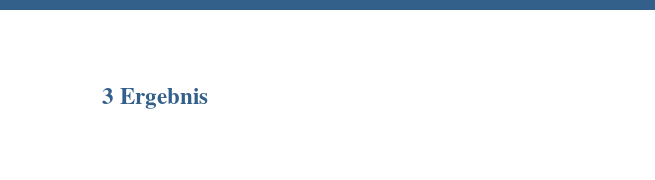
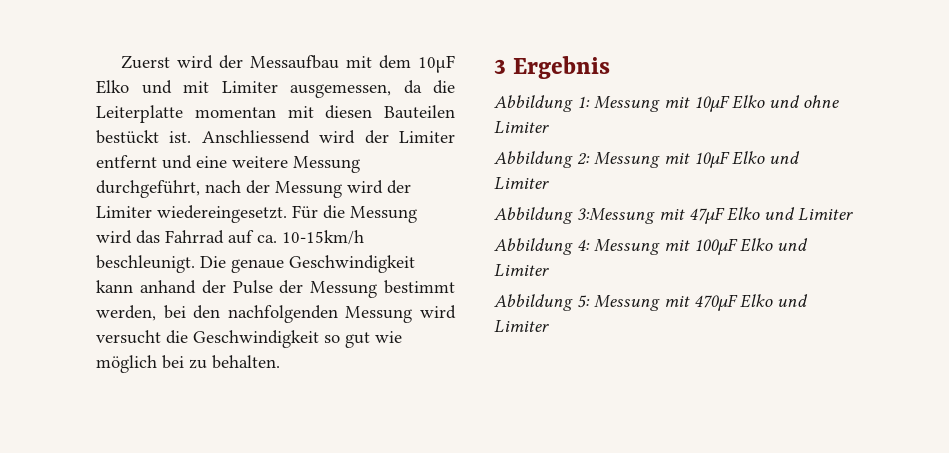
+ Zuerst wird der Messaufbau mit dem 10µF Elko und mit Limiter ausgemessen, da die Leiterplatte momentan mit diesen Bauteilen bestückt ist. Anschliessend wird der Limiter entfernt und eine weitere Messung durchgeführt, nach der Messung wird der Limiter wiedereingesetzt. Für die Messung wird das Fahrrad auf ca. 10-15km/h beschleunigt. Die genaue Geschwindigkeit kann anhand der Pulse der Messung bestimmt werden, bei den nachfolgenden Messung wird versucht die Geschwindigkeit so gut wie möglich bei zu behalten.
  3 Ergebnis
+ Abbildung 1: Messung mit 10µF Elko und ohne Limiter
+ Abbildung 2: Messung mit 10µF Elko und Limiter
+ Abbildung 3:Messung mit 47µF Elko und Limiter
+ Abbildung 4: Messung mit 100µF Elko und Limiter
+ Abbildung 5: Messung mit 470µF Elko und Limiter

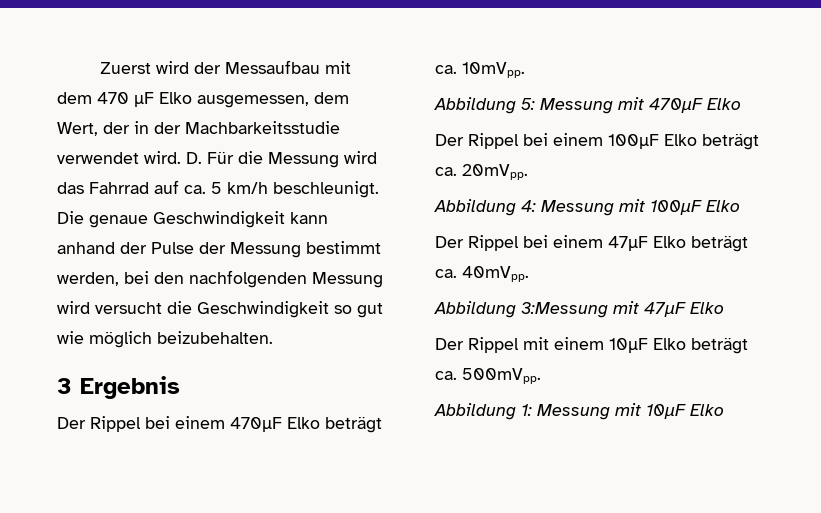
- Zuerst wird der Messaufbau mit dem 10µF Elko und mit Limiter ausgemessen, da die Leiterplatte momentan mit diesen Bauteilen bestückt ist. Anschliessend wird der Limiter entfernt und eine weitere Messung durchgeführt, nach der Messung wird der Limiter wiedereingesetzt. Für die Messung wird das Fahrrad auf ca. 10-15km/h beschleunigt.
+ Zuerst wird der Messaufbau mit dem 470 µF Elko ausgemessen, dem Wert, der in der Machbarkeitsstudie verwendet wird. D. Für die Messung wird das Fahrrad auf ca. 5 km/h beschleunigt.
- Die genaue Geschwindigkeit kann anhand der Pulse der Messung bestimmt werden, bei den nachfolgenden Messung wird versucht die Geschwindigkeit so gut wie möglich bei zu behalten.
+ Die genaue Geschwindigkeit kann anhand der Pulse der Messung bestimmt werden, bei den nachfolgenden Messung wird versucht die Geschwindigkeit so gut wie möglich beizubehalten.
+ Der Rippel bei einem 470µF Elko beträgt ca. 10mVpp.
+ Abbildung 5: Messung mit 470µF Elko
+ Der Rippel bei einem 100µF Elko beträgt ca. 20mVpp.
+ Abbildung 4: Messung mit 100µF Elko
+ Der Rippel bei einem 47µF Elko beträgt ca. 40mVpp.
+ Abbildung 3:Messung mit 47µF Elko
+ Der Rippel mit einem 10µF Elko beträgt ca. 500mVpp.
- Abbildung 1: Messung mit 10µF Elko und ohne Limiter
- Abbildung 2: Messung mit 10µF Elko und Limiter
- Abbildung 3:Messung mit 47µF Elko und Limiter
- Abbildung 4: Messung mit 100µF Elko und Limiter
- Abbildung 5: Messung mit 470µF Elko und Limiter
+ Abbildung 1: Messung mit 10µF Elko

